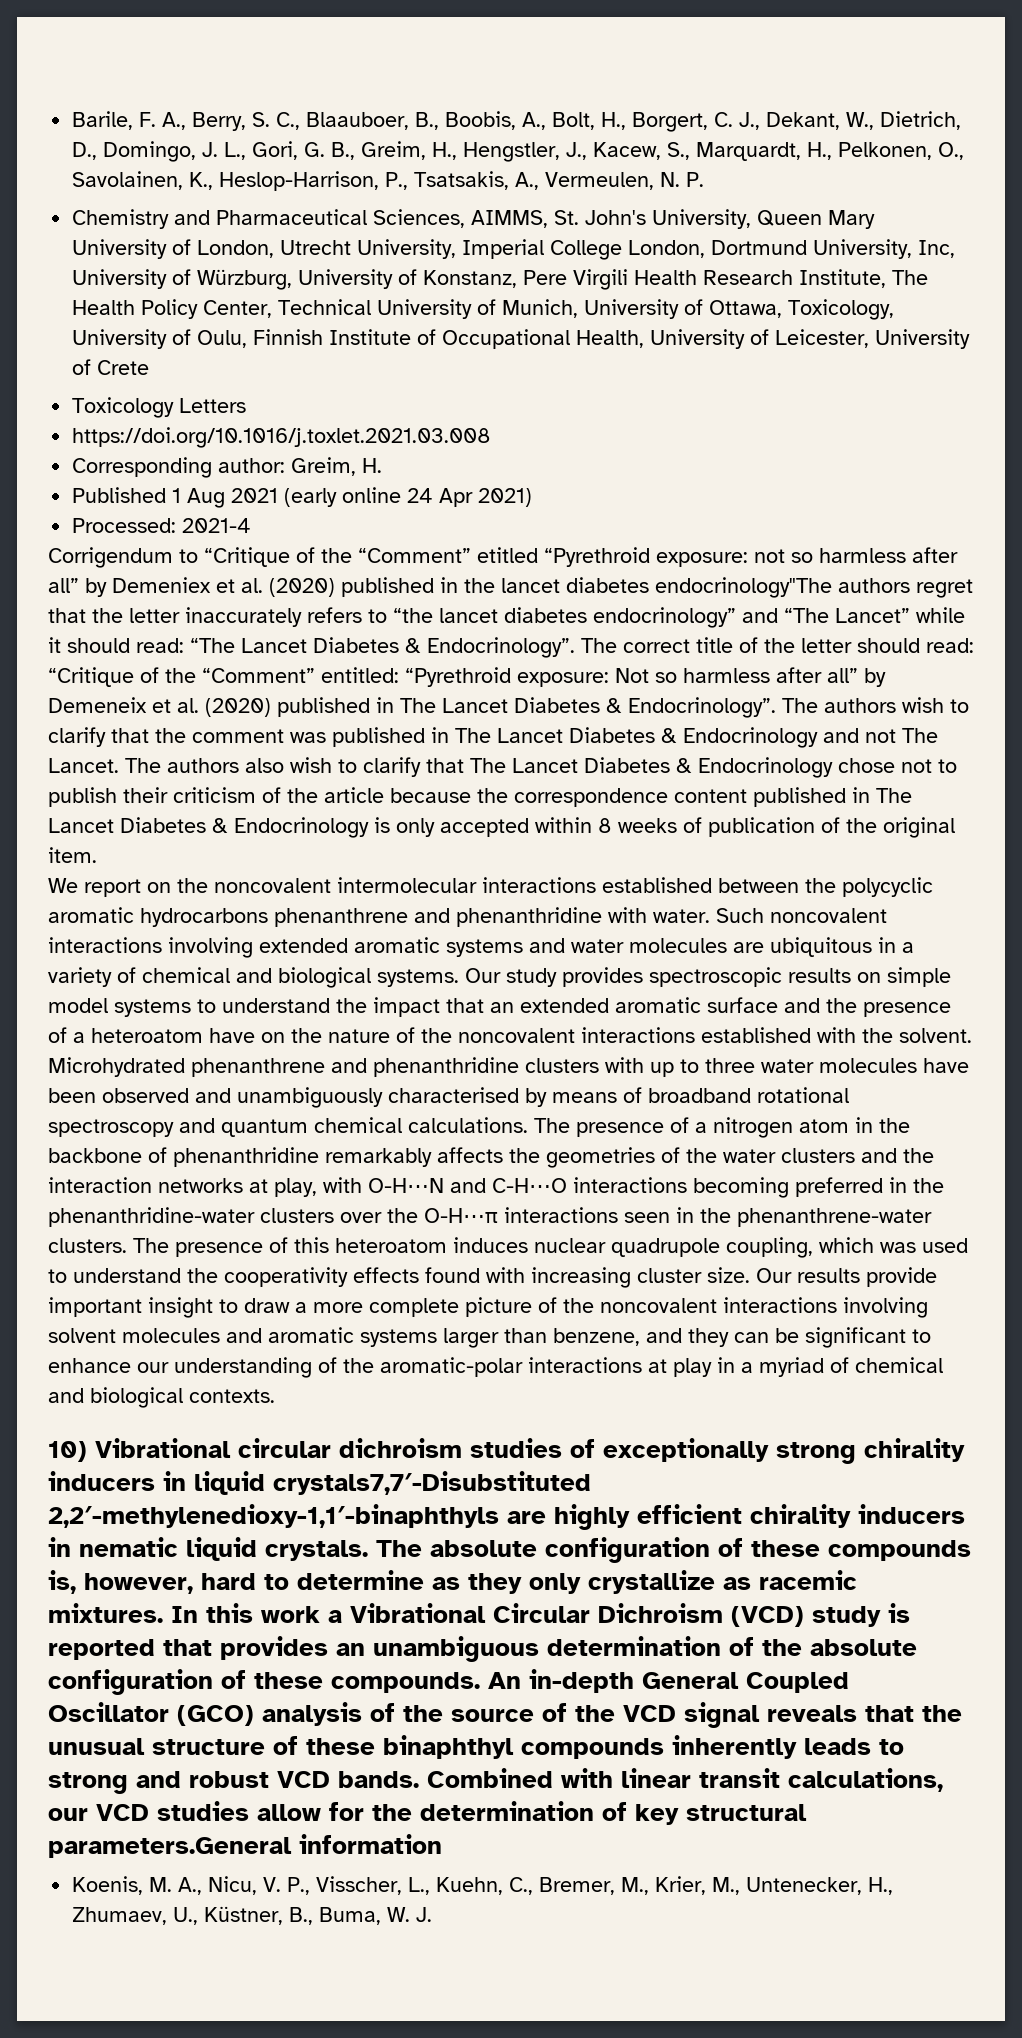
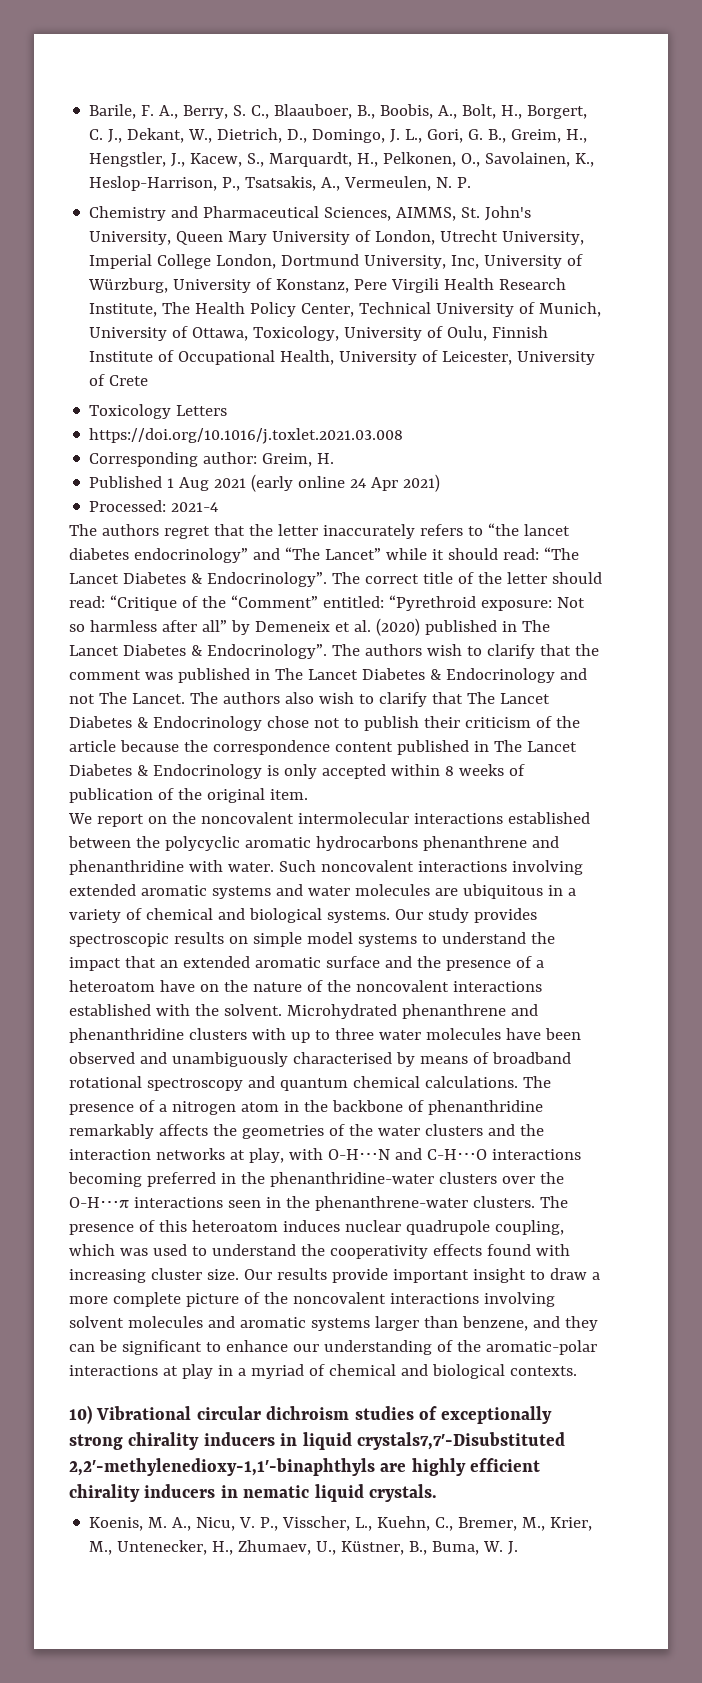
- Corrigendum to “Critique of the “Comment” etitled “Pyrethroid exposure: not so harmless after all” by Demeniex et al. (2020) published in the lancet diabetes endocrinology"The authors regret that the letter inaccurately refers to “the lancet diabetes endocrinology” and “The Lancet” while it should read: “The Lancet Diabetes & Endocrinology”.
+ The authors regret that the letter inaccurately refers to “the lancet diabetes endocrinology” and “The Lancet” while it should read: “The Lancet Diabetes & Endocrinology”.
- The absolute configuration of these compounds is, however, hard to determine as they only crystallize as racemic mixtures. In this work a Vibrational Circular Dichroism (VCD) study is reported that provides an unambiguous determination of the absolute configuration of these compounds. An in-depth General Coupled Oscillator (GCO) analysis of the source of the VCD signal reveals that the unusual structure of these binaphthyl compounds inherently leads to strong and robust VCD bands. Combined with linear transit calculations, our VCD studies allow for the determination of key structural parameters.General information

